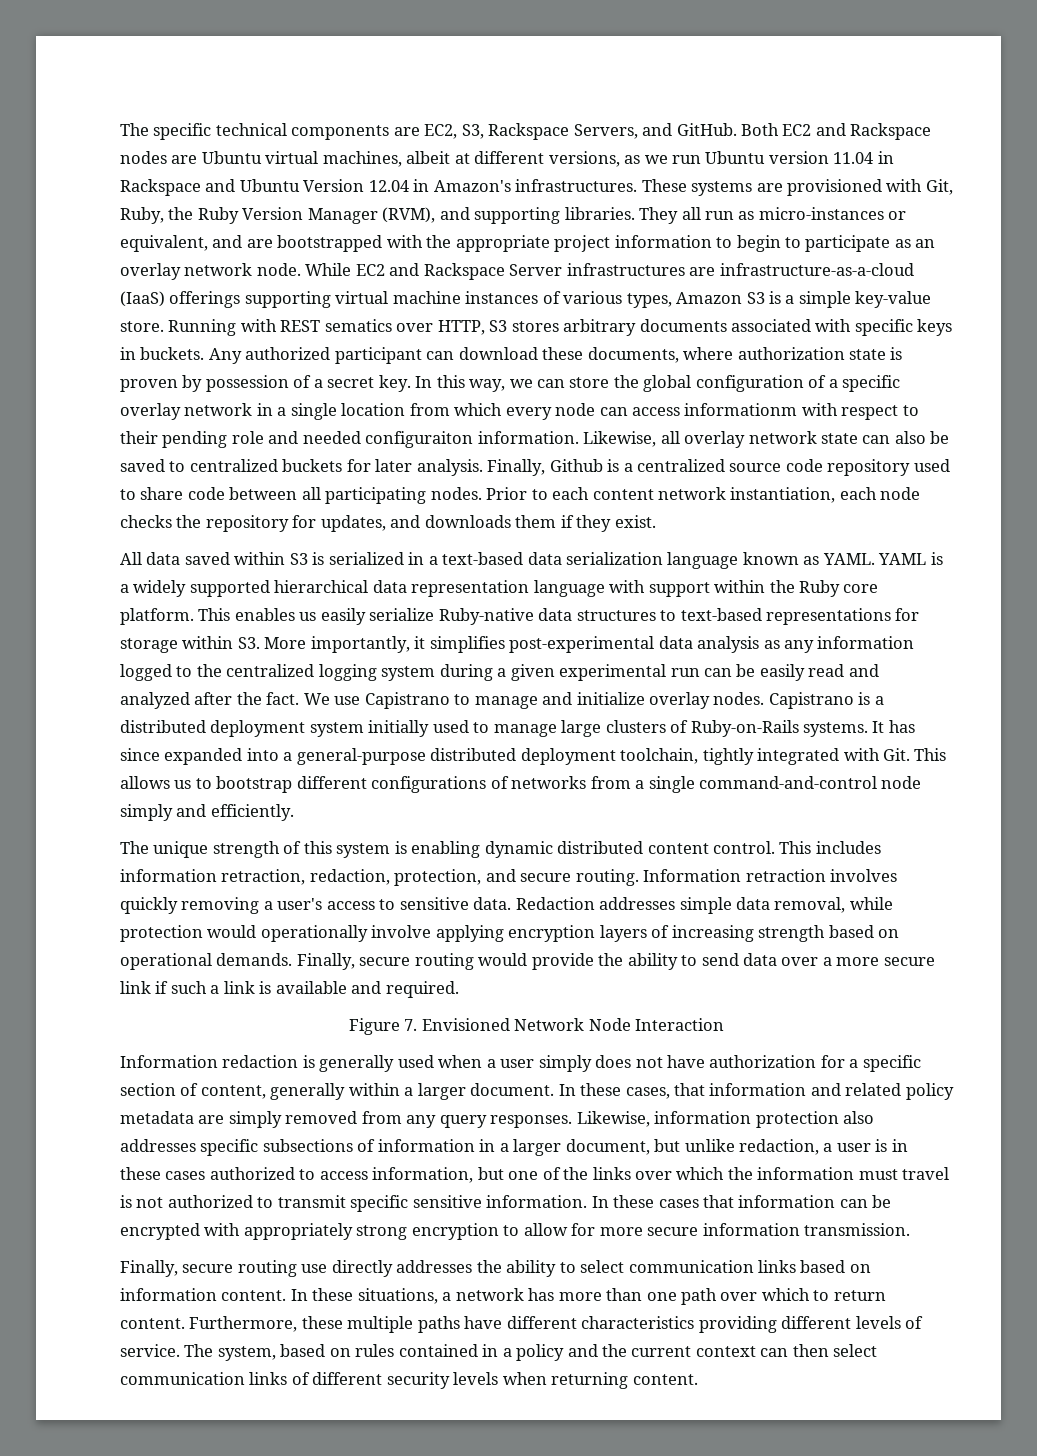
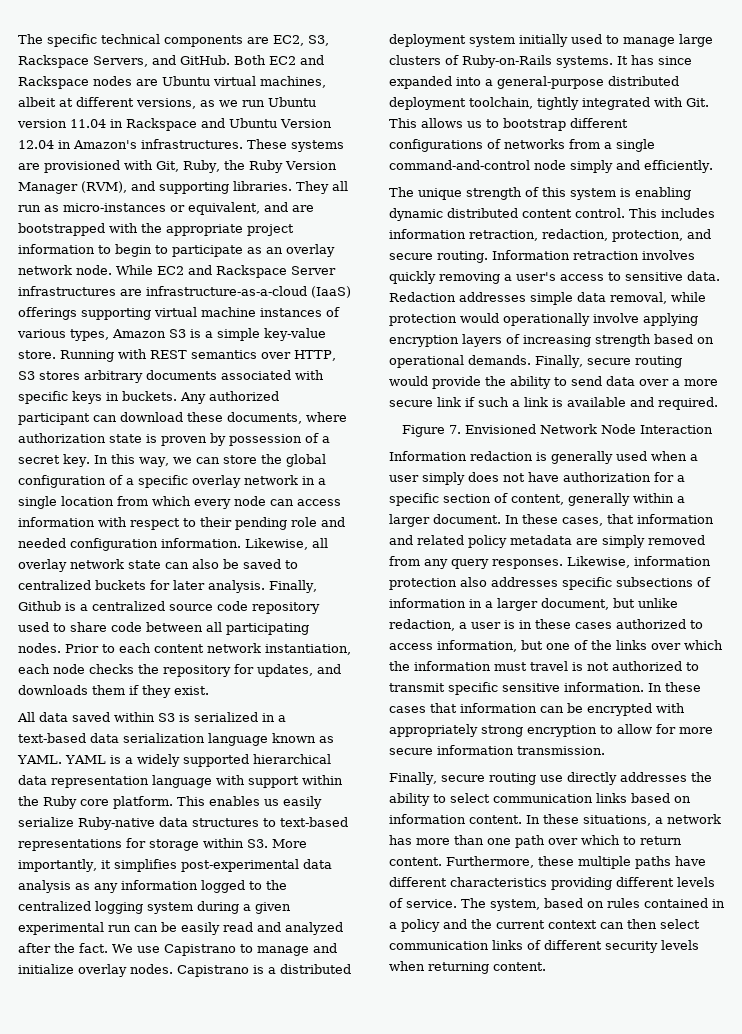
- Running with REST sematics over HTTP, S3 stores arbitrary documents associated with specific keys in buckets.
+ Running with REST semantics over HTTP, S3 stores arbitrary documents associated with specific keys in buckets.
- In this way, we can store the global configuration of a specific overlay network in a single location from which every node can access informationm with respect to their pending role and needed configuraiton information.
+ In this way, we can store the global configuration of a specific overlay network in a single location from which every node can access information with respect to their pending role and needed configuration information.

